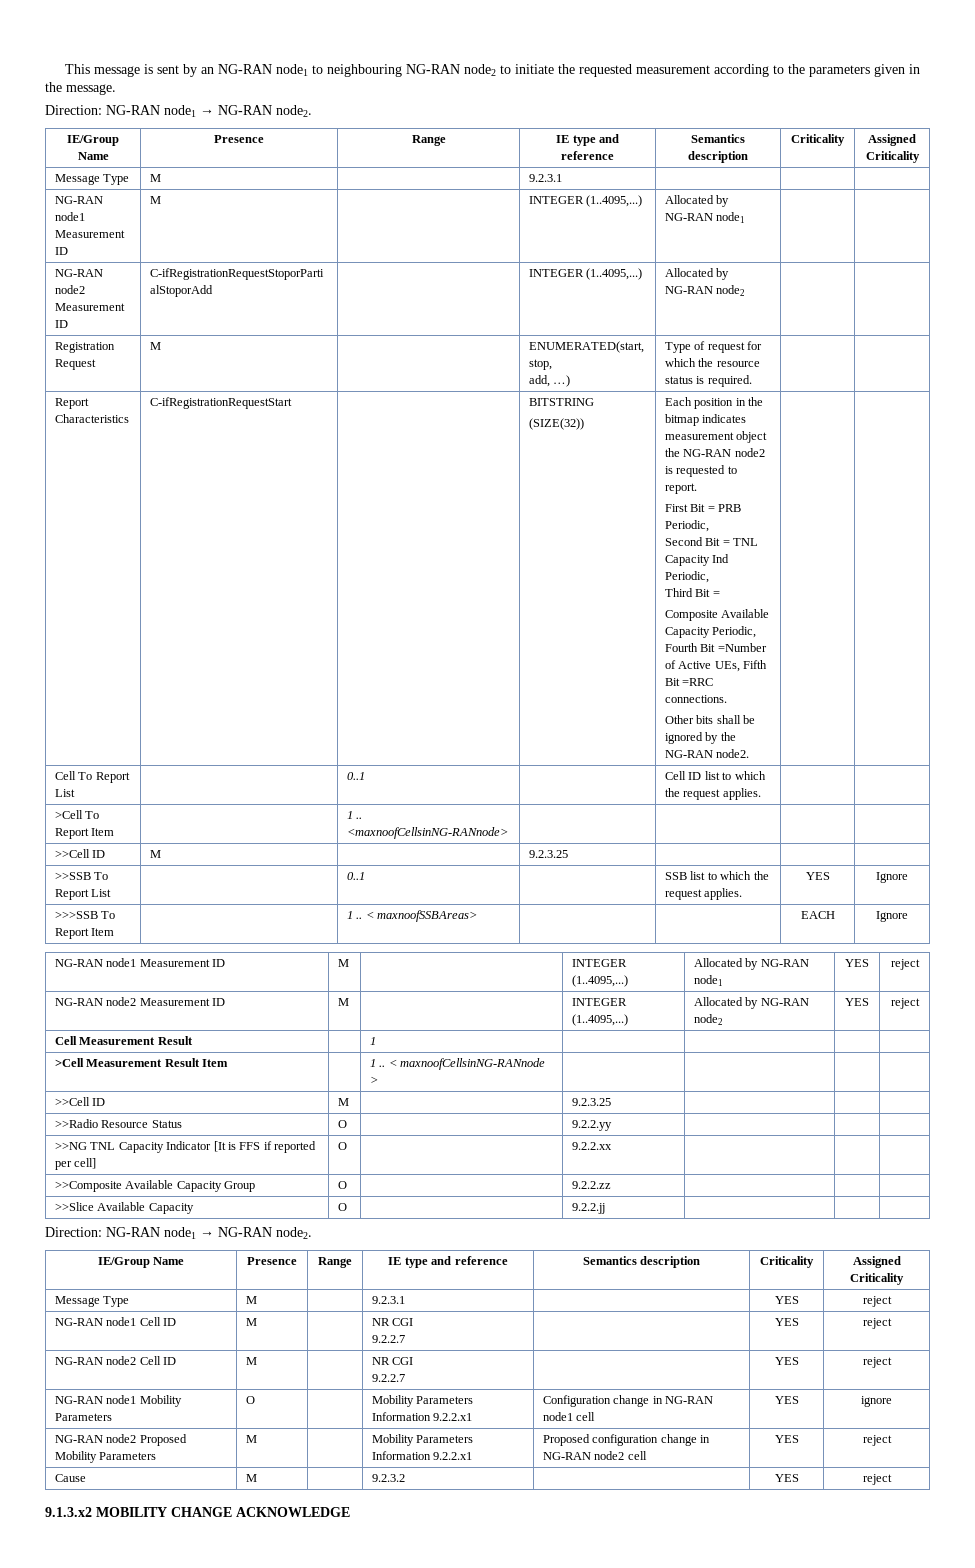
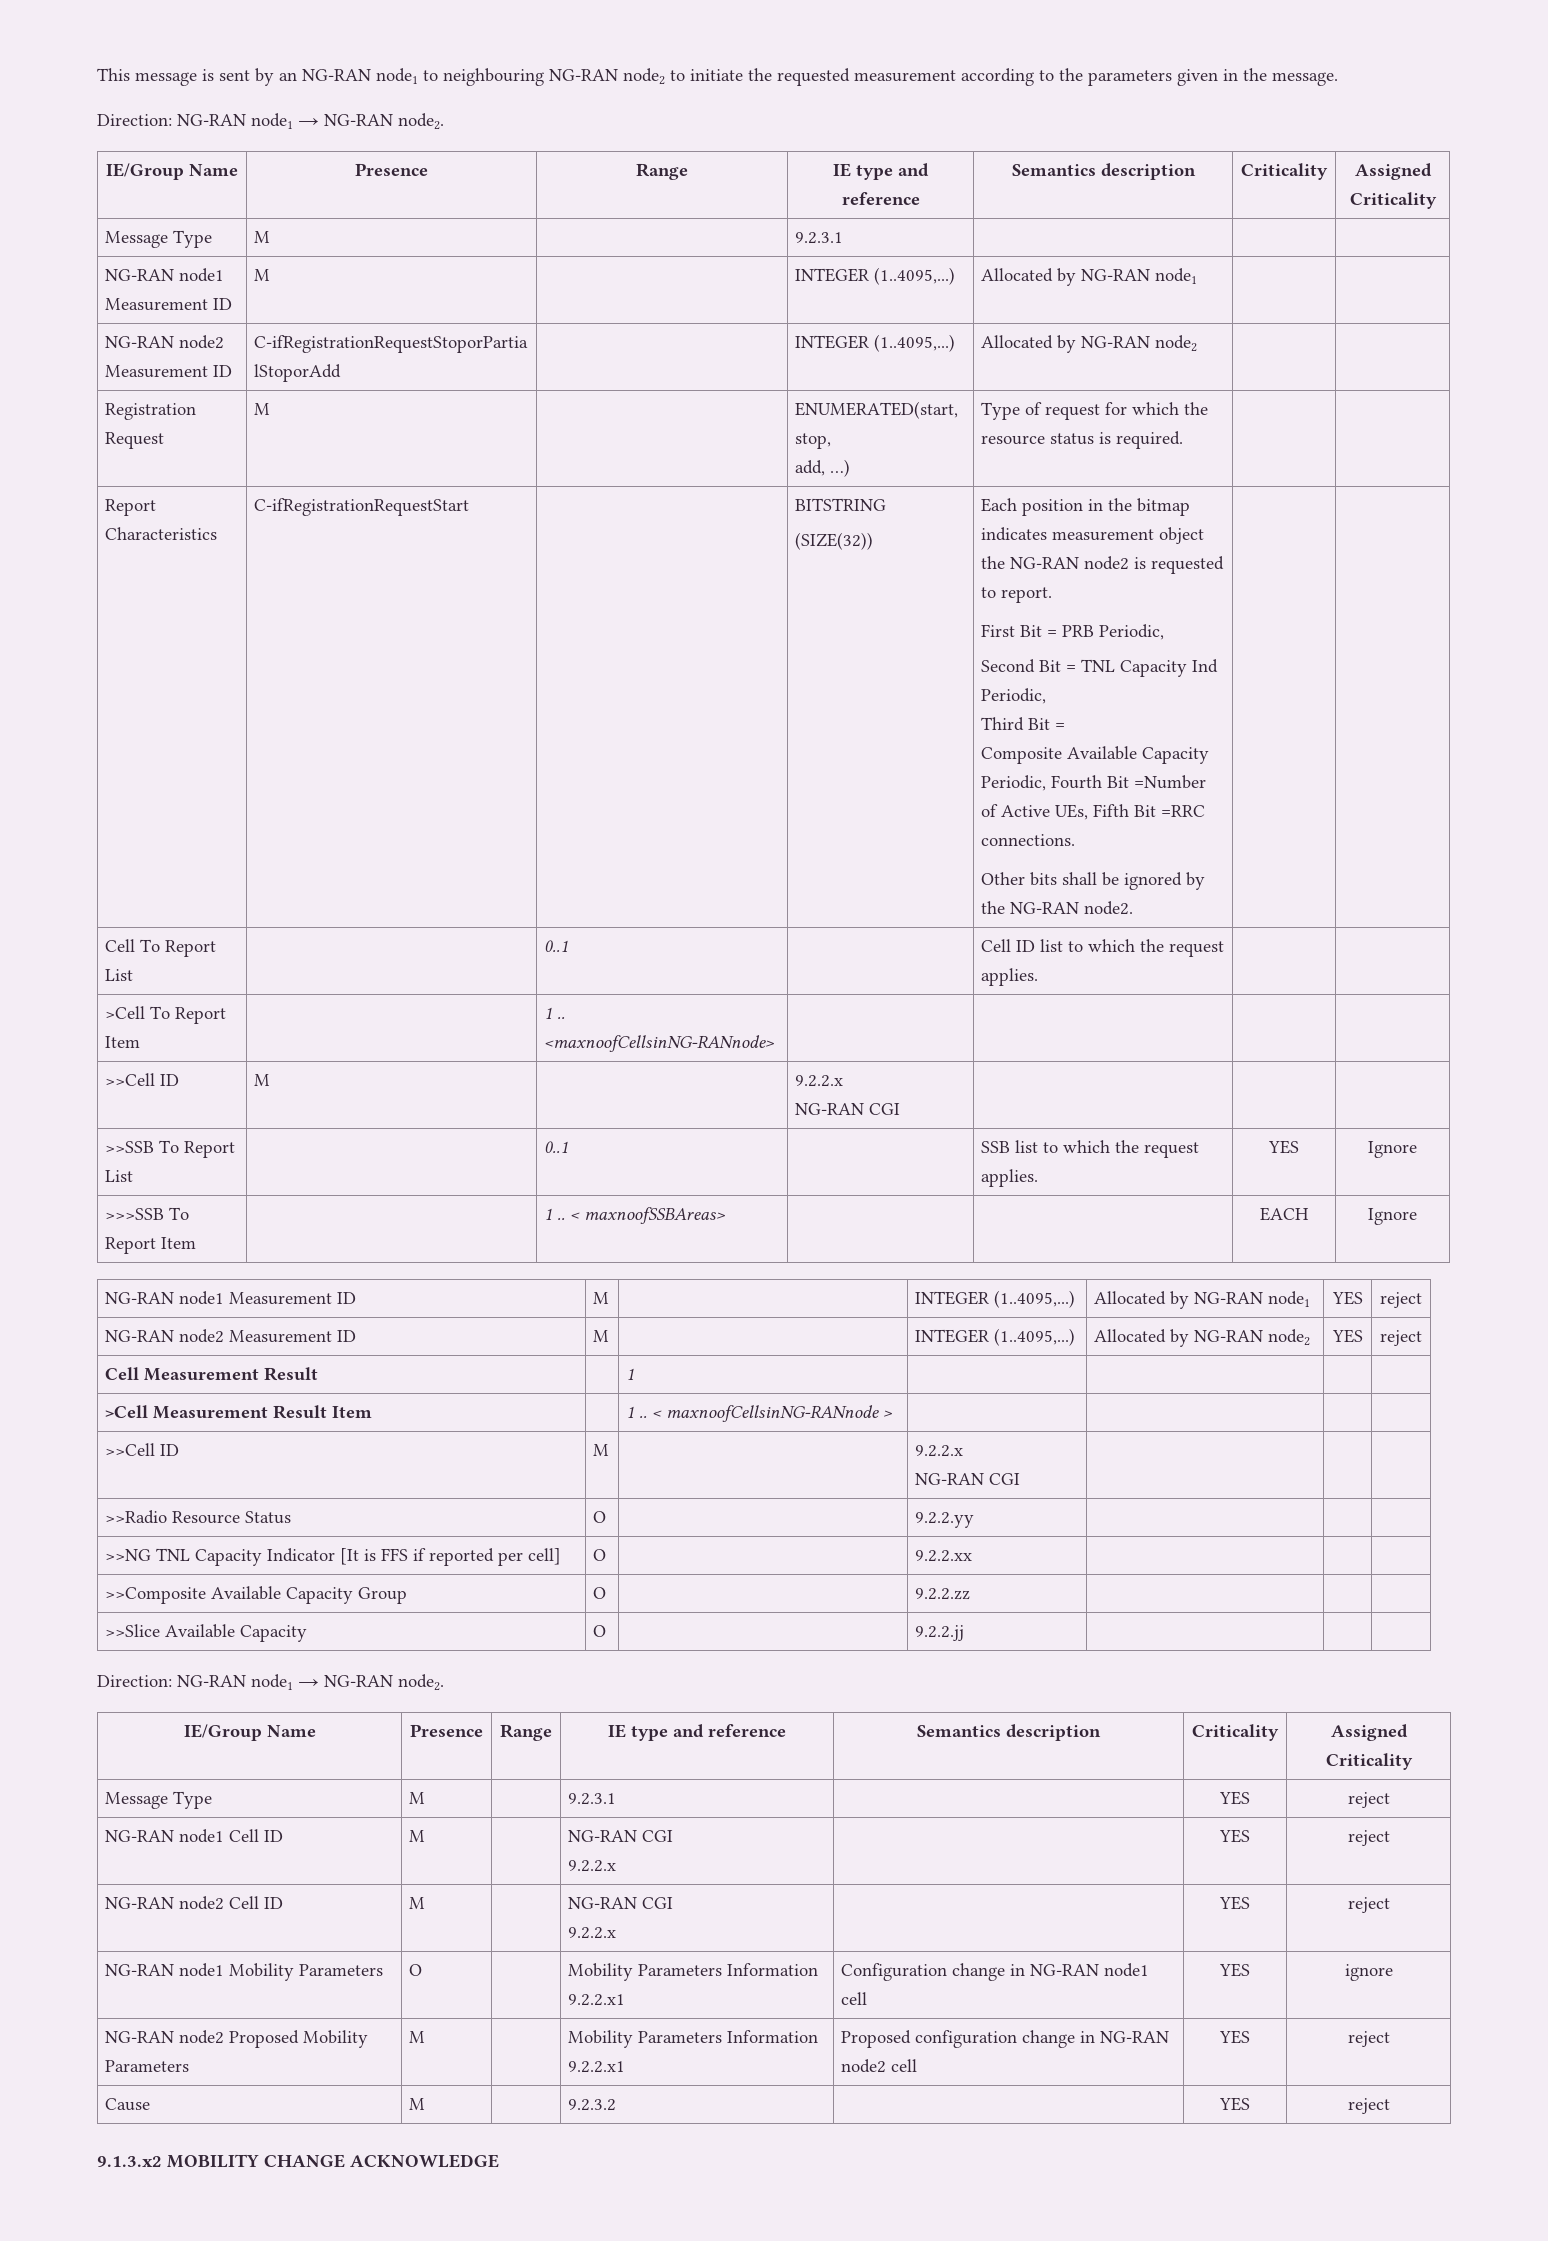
  >Cell To Report Item | | 1 .. <maxnoofCellsinNG-RANnode> | | | |
- >>Cell ID | M | | 9.2.3.25 | | |
+ >>Cell ID | M | | 9.2.2.x
+ NG-RAN CGI | | |
  >Cell Measurement Result Item | | 1 .. < maxnoofCellsinNG-RANnode > | | | |
- >>Cell ID | M | | 9.2.3.25 | | |
+ >>Cell ID | M | | 9.2.2.x
+ NG-RAN CGI | | |
- NG-RAN node1 Cell ID | M | | NR CGI
- 9.2.2.7 | | YES | reject
+ NG-RAN node1 Cell ID | M | | NG-RAN CGI
+ 9.2.2.x | | YES | reject
- NG-RAN node2 Cell ID | M | | NR CGI
- 9.2.2.7 | | YES | reject
+ NG-RAN node2 Cell ID | M | | NG-RAN CGI
+ 9.2.2.x | | YES | reject

